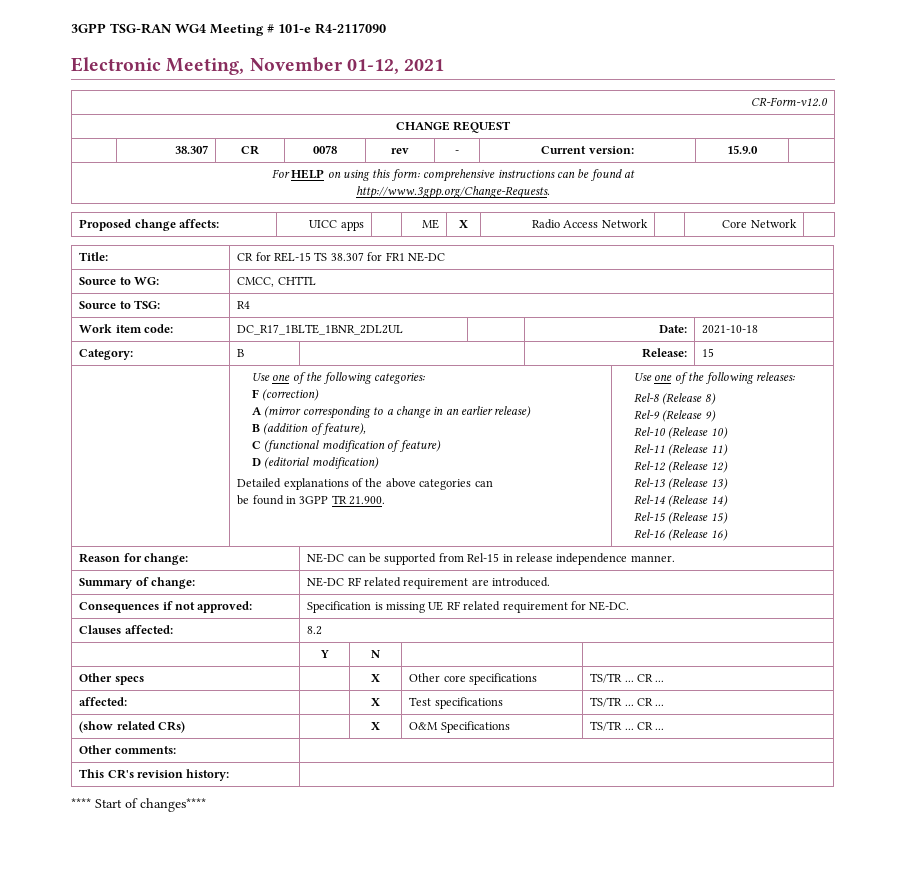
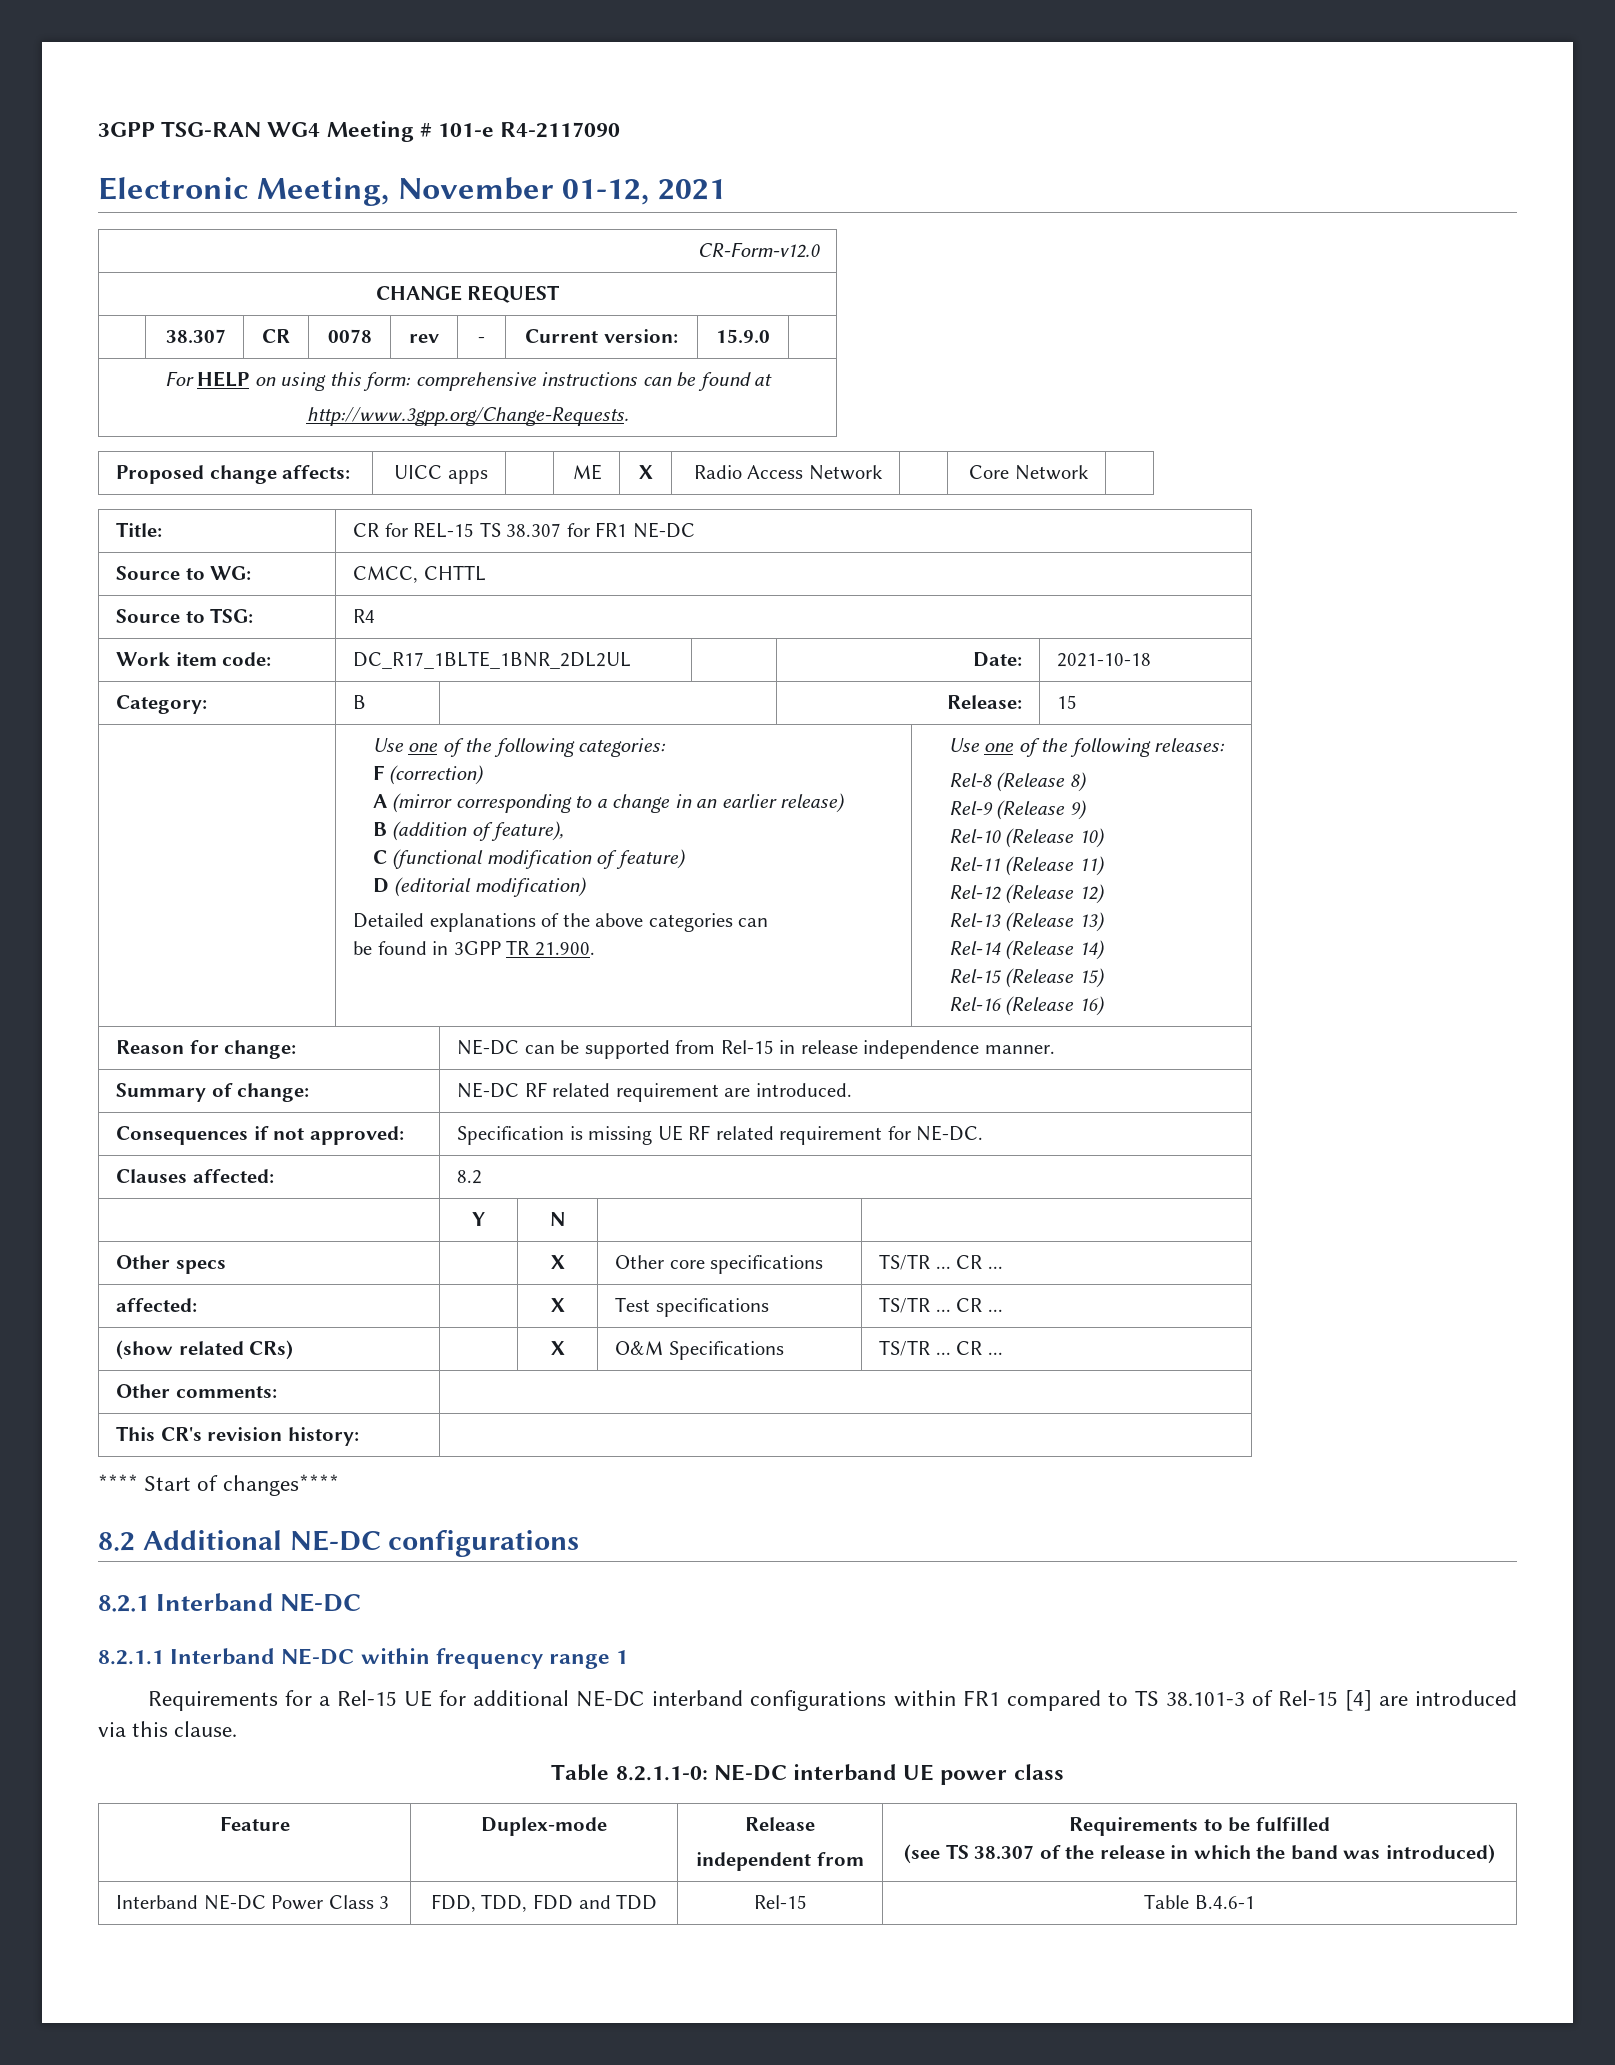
+ 8.2 Additional NE-DC configurations
+ 8.2.1 Interband NE-DC
+ 8.2.1.1 Interband NE-DC within frequency range 1
+ Requirements for a Rel-15 UE for additional NE-DC interband configurations within FR1 compared to TS 38.101-3 of Rel-15 [4] are introduced via this clause.
+ Table 8.2.1.1-0: NE-DC interband UE power class
+ Feature | Duplex-mode | Release
+ independent from | Requirements to be fulfilled
+ (see TS 38.307 of the release in which the band was introduced)
+ Interband NE-DC Power Class 3 | FDD, TDD, FDD and TDD | Rel-15 | Table B.4.6-1

